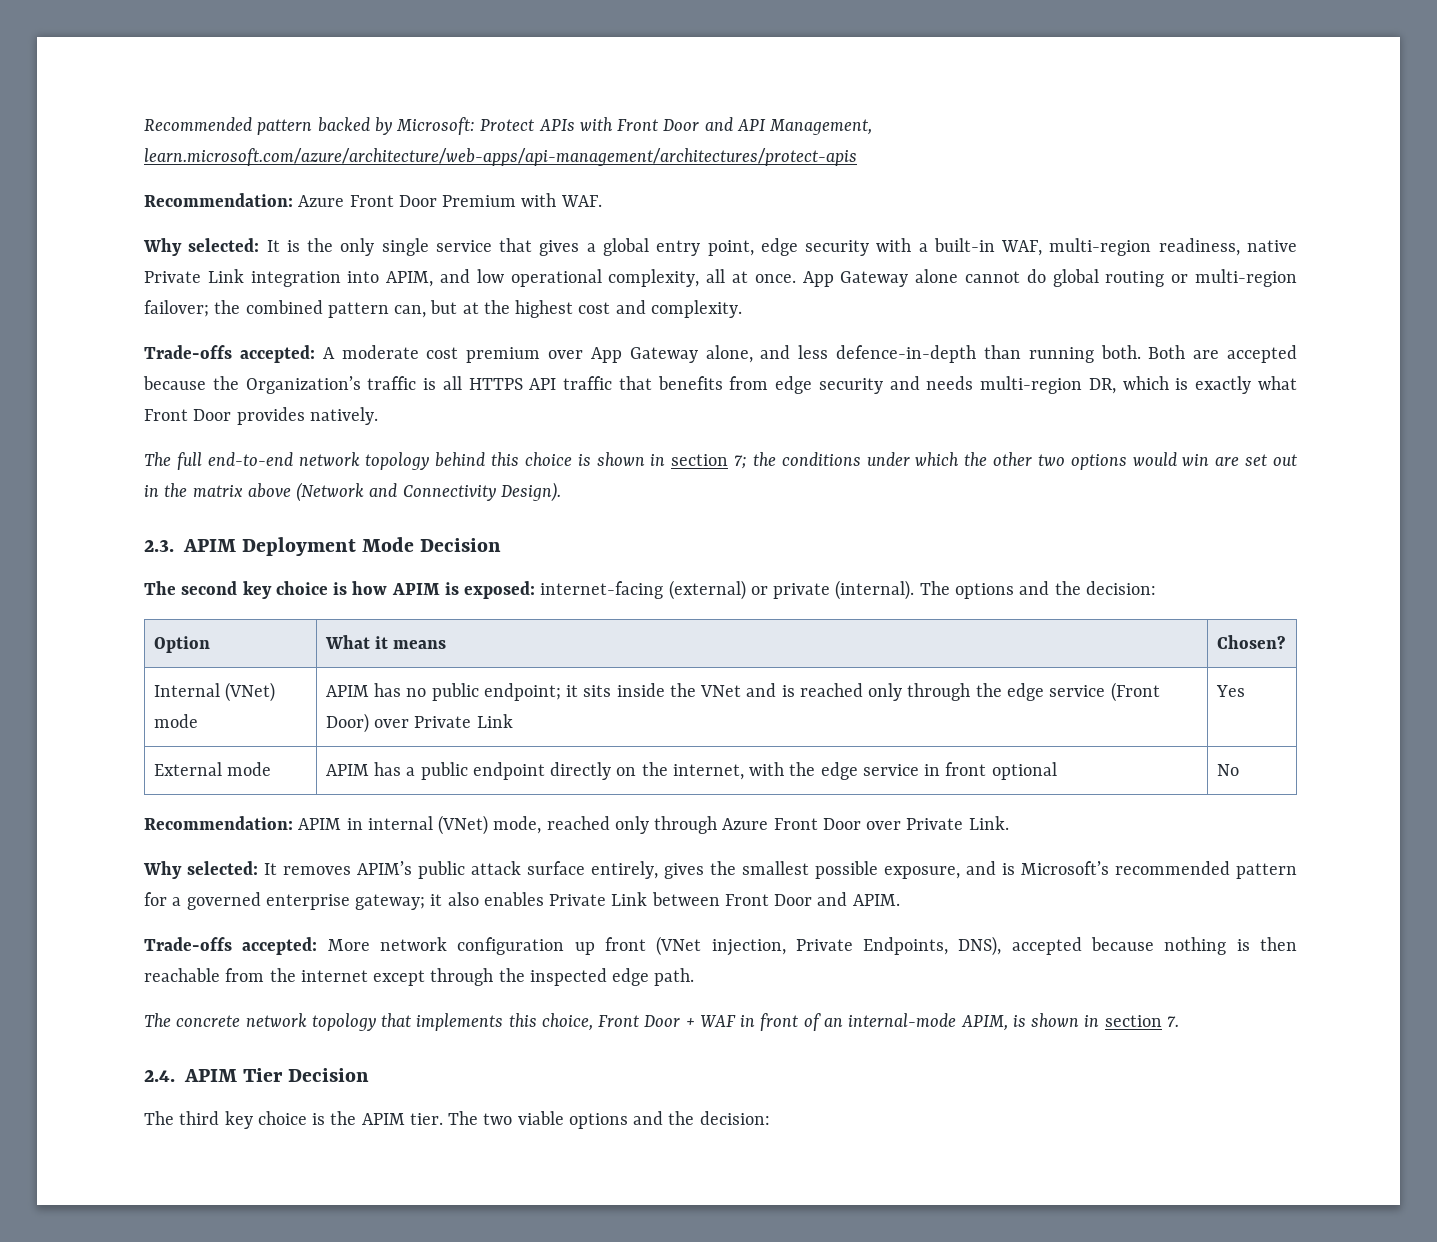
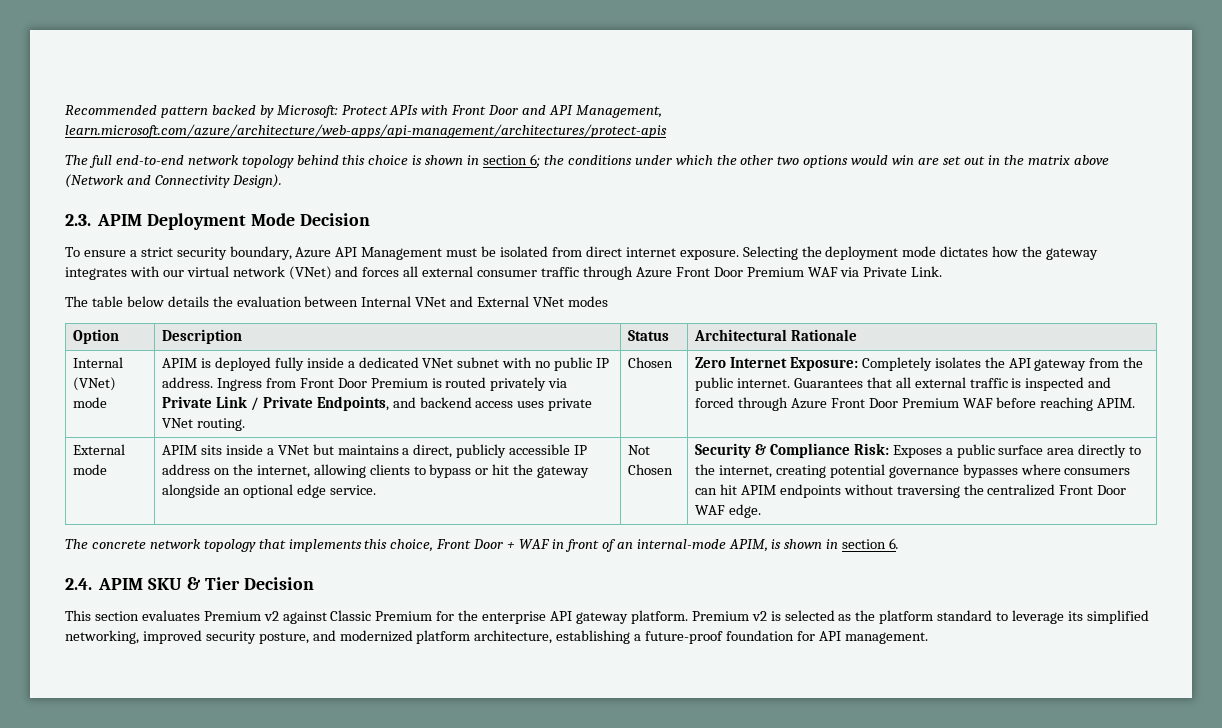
- Recommendation: Azure Front Door Premium with WAF.
- Why selected: It is the only single service that gives a global entry point, edge security with a built-in WAF, multi-region readiness, native Private Link integration into APIM, and low operational complexity, all at once. App Gateway alone cannot do global routing or multi-region failover; the combined pattern can, but at the highest cost and complexity.
- Trade-offs accepted: A moderate cost premium over App Gateway alone, and less defence-in-depth than running both. Both are accepted because the Organization’s traffic is all HTTPS API traffic that benefits from edge security and needs multi-region DR, which is exactly what Front Door provides natively.
- The full end-to-end network topology behind this choice is shown in section 7; the conditions under which the other two options would win are set out in the matrix above (Network and Connectivity Design).
+ The full end-to-end network topology behind this choice is shown in section 6; the conditions under which the other two options would win are set out in the matrix above (Network and Connectivity Design).
- The second key choice is how APIM is exposed: internet-facing (external) or private (internal). The options and the decision:
- Option | What it means | Chosen?
- Internal (VNet) mode | APIM has no public endpoint; it sits inside the VNet and is reached only through the edge service (Front Door) over Private Link | Yes
- External mode | APIM has a public endpoint directly on the internet, with the edge service in front optional | No
- Recommendation: APIM in internal (VNet) mode, reached only through Azure Front Door over Private Link.
- Why selected: It removes APIM’s public attack surface entirely, gives the smallest possible exposure, and is Microsoft’s recommended pattern for a governed enterprise gateway; it also enables Private Link between Front Door and APIM.
- Trade-offs accepted: More network configuration up front (VNet injection, Private Endpoints, DNS), accepted because nothing is then reachable from the internet except through the inspected edge path.
+ To ensure a strict security boundary, Azure API Management must be isolated from direct internet exposure. Selecting the deployment mode dictates how the gateway integrates with our virtual network (VNet) and forces all external consumer traffic through Azure Front Door Premium WAF via Private Link.
+ The table below details the evaluation between Internal VNet and External VNet modes
+ Option | Description | Status | Architectural Rationale
+ Internal (VNet) mode | APIM is deployed fully inside a dedicated VNet subnet with no public IP address. Ingress from Front Door Premium is routed privately via Private Link / Private Endpoints, and backend access uses private VNet routing. | Chosen | Zero Internet Exposure: Completely isolates the API gateway from the public internet. Guarantees that all external traffic is inspected and forced through Azure Front Door Premium WAF before reaching APIM.
+ External mode | APIM sits inside a VNet but maintains a direct, publicly accessible IP address on the internet, allowing clients to bypass or hit the gateway alongside an optional edge service. | Not Chosen | Security & Compliance Risk: Exposes a public surface area directly to the internet, creating potential governance bypasses where consumers can hit APIM endpoints without traversing the centralized Front Door WAF edge.
- The concrete network topology that implements this choice, Front Door + WAF in front of an internal-mode APIM, is shown in section 7.
+ The concrete network topology that implements this choice, Front Door + WAF in front of an internal-mode APIM, is shown in section 6.
- 2.4. APIM Tier Decision
+ 2.4. APIM SKU & Tier Decision
- The third key choice is the APIM tier. The two viable options and the decision:
+ This section evaluates Premium v2 against Classic Premium for the enterprise API gateway platform. Premium v2 is selected as the platform standard to leverage its simplified networking, improved security posture, and modernized platform architecture, establishing a future-proof foundation for API management.

